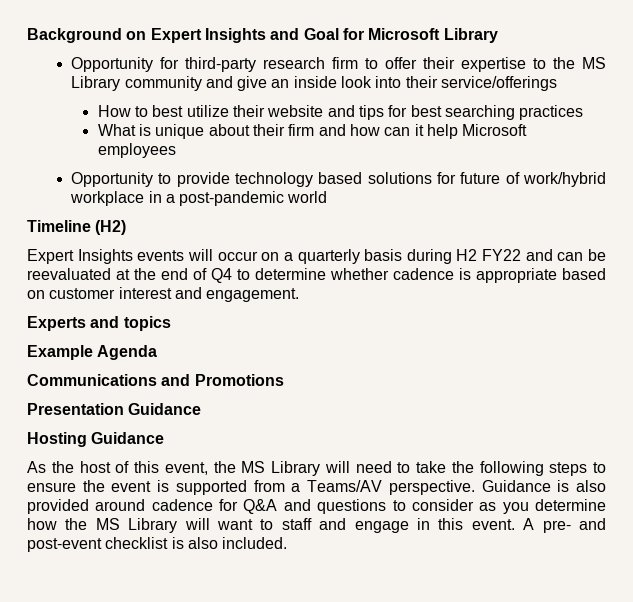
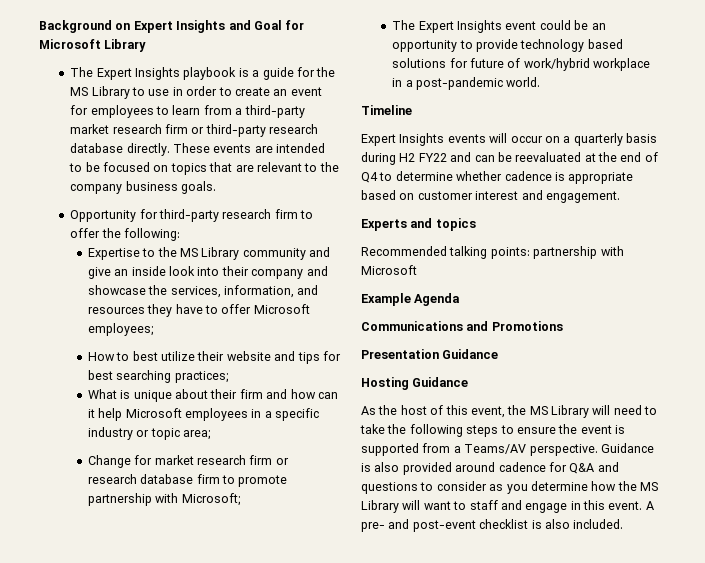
+ The Expert Insights playbook is a guide for the MS Library to use in order to create an event for employees to learn from a third-party market research firm or third-party research database directly. These events are intended to be focused on topics that are relevant to the company business goals.
- Opportunity for third-party research firm to offer their expertise to the MS Library community and give an inside look into their service/offerings
+ Opportunity for third-party research firm to offer the following:
+ Expertise to the MS Library community and give an inside look into their company and showcase the services, information, and resources they have to offer Microsoft employees;
- How to best utilize their website and tips for best searching practices
+ How to best utilize their website and tips for best searching practices;
- What is unique about their firm and how can it help Microsoft employees
- Opportunity to provide technology based solutions for future of work/hybrid workplace in a post-pandemic world
+ What is unique about their firm and how can it help Microsoft employees in a specific industry or topic area;
+ Change for market research firm or research database firm to promote partnership with Microsoft;
+ The Expert Insights event could be an opportunity to provide technology based solutions for future of work/hybrid workplace in a post-pandemic world.
- Timeline (H2)
+ Timeline
+ Recommended talking points: partnership with Microsoft

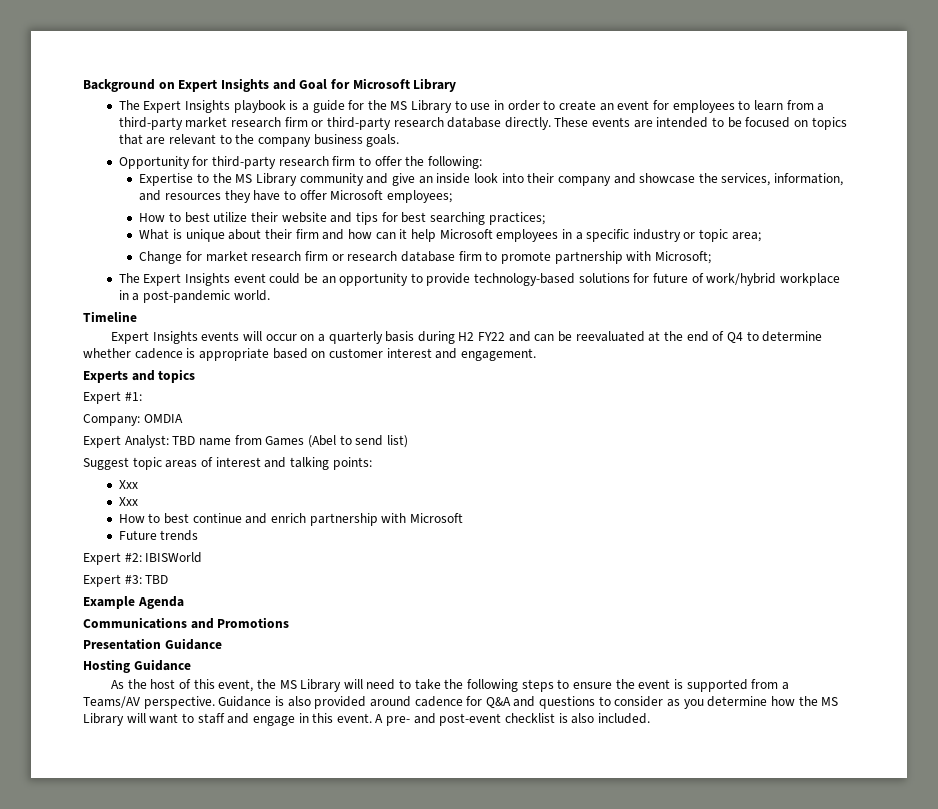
- The Expert Insights event could be an opportunity to provide technology based solutions for future of work/hybrid workplace in a post-pandemic world.
+ The Expert Insights event could be an opportunity to provide technology-based solutions for future of work/hybrid workplace in a post-pandemic world.
- Recommended talking points: partnership with Microsoft
+ Expert #1:
+ Company: OMDIA
+ Expert Analyst: TBD name from Games (Abel to send list)
+ Suggest topic areas of interest and talking points:
+ Xxx
+ Xxx
+ How to best continue and enrich partnership with Microsoft
+ Future trends
+ Expert #2: IBISWorld
+ Expert #3: TBD

